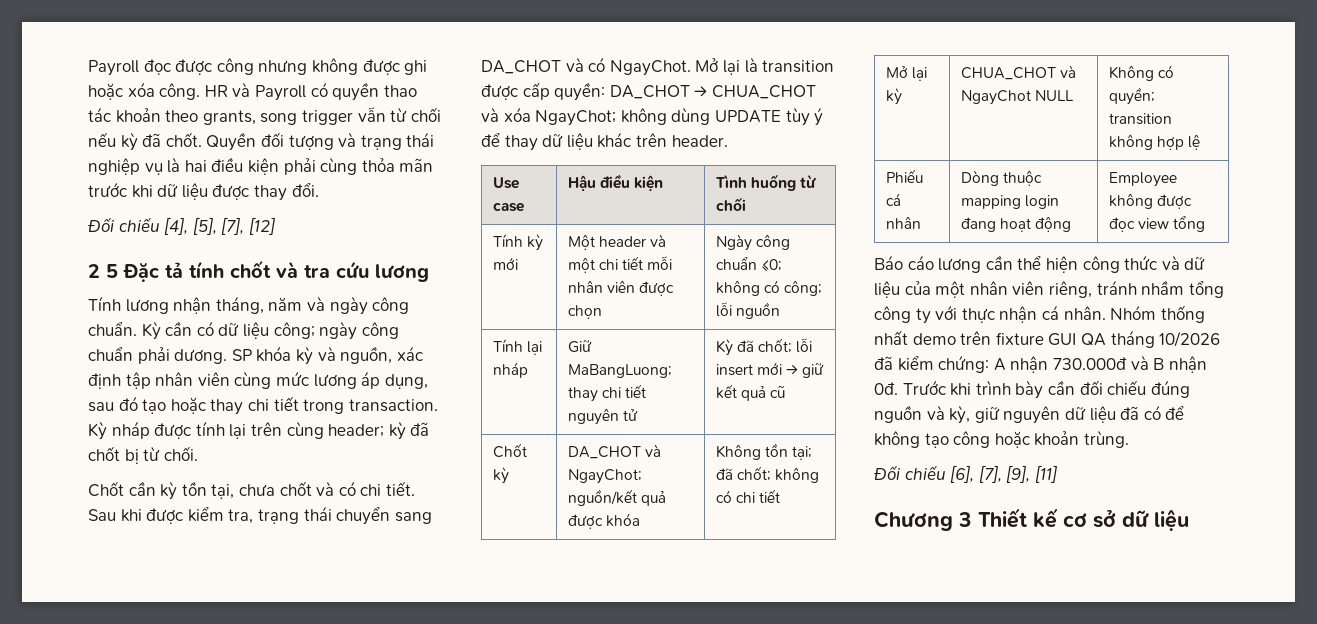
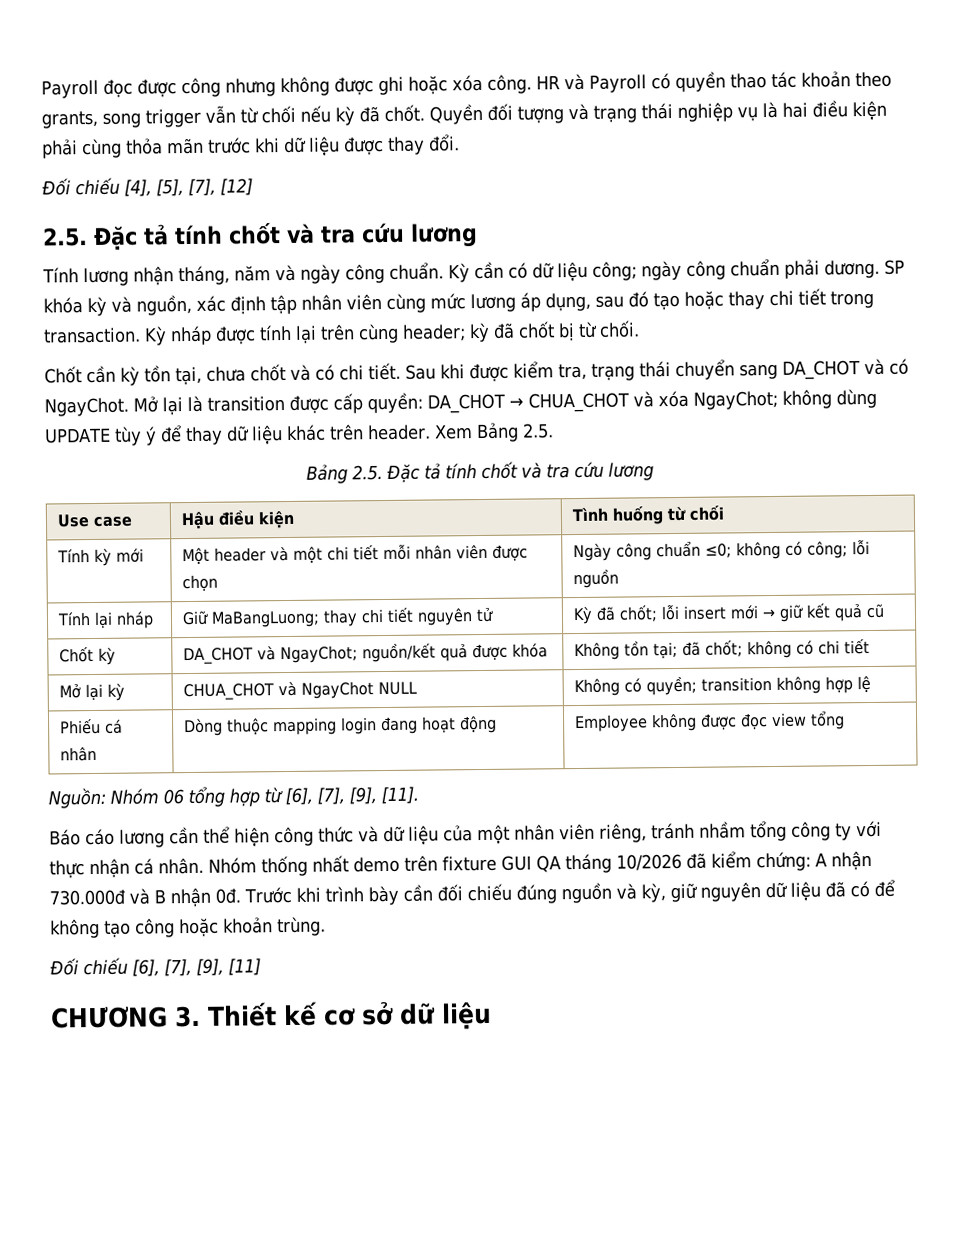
  Đối chiếu [4], [5], [7], [12]
- 2 5 Đặc tả tính chốt và tra cứu lương
+ 2.5. Đặc tả tính chốt và tra cứu lương
+ Xem Bảng 2.5.
+ Bảng 2.5. Đặc tả tính chốt và tra cứu lương
+ Nguồn: Nhóm 06 tổng hợp từ [6], [7], [9], [11].
- Chương 3 Thiết kế cơ sở dữ liệu
+ CHƯƠNG 3. Thiết kế cơ sở dữ liệu

